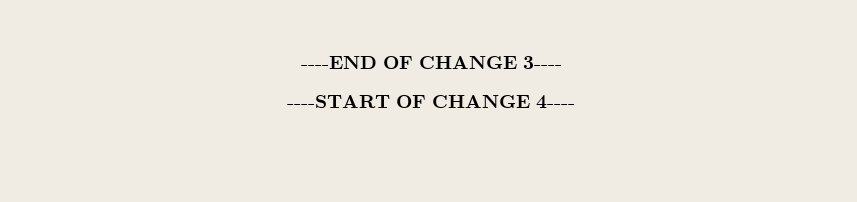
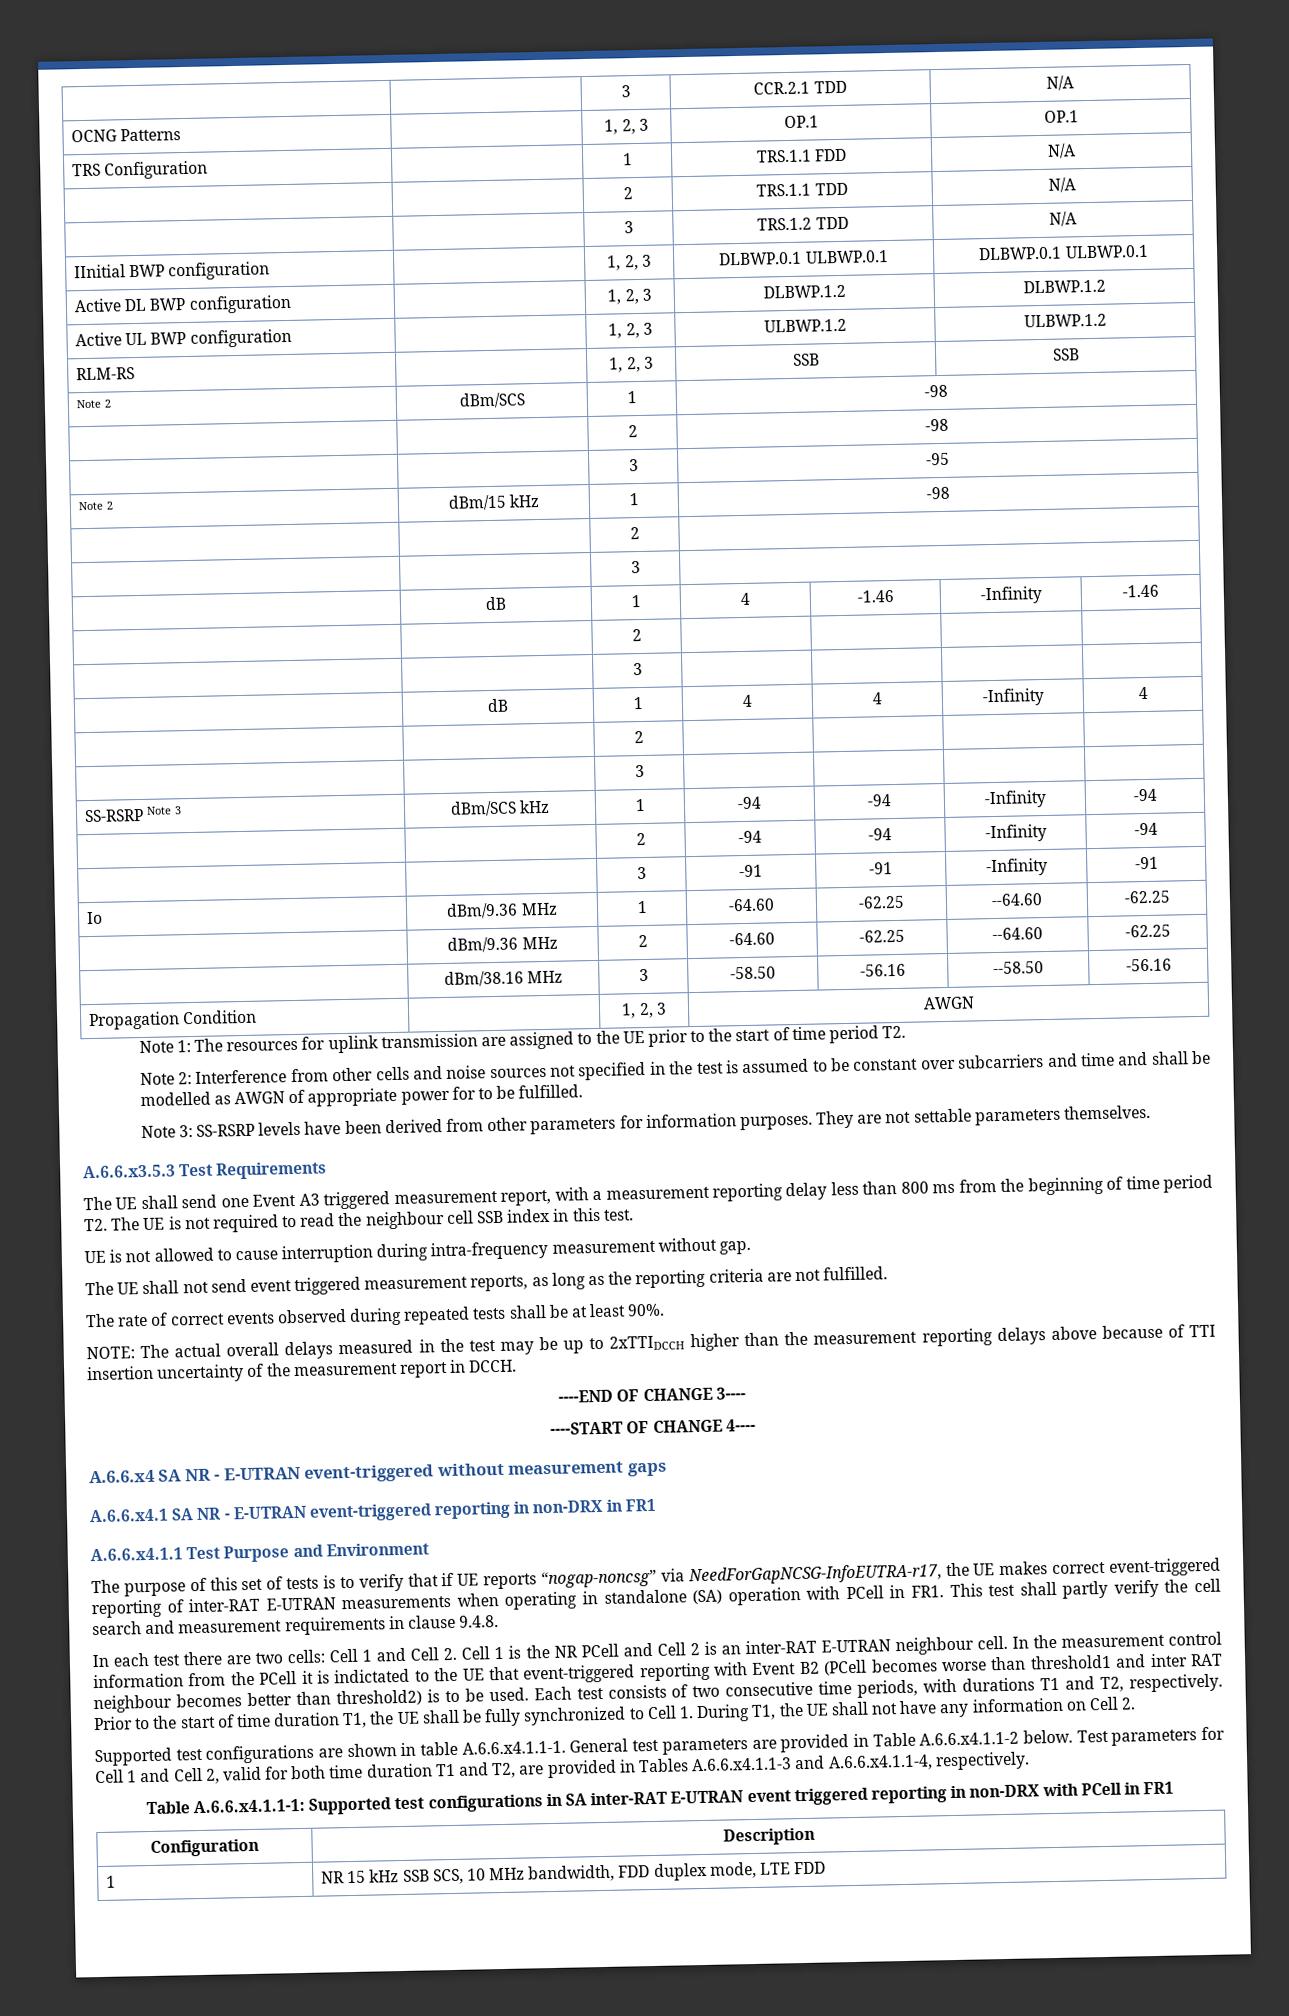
+ | | 3 | CCR.2.1 TDD | N/A
+ OCNG Patterns | | 1, 2, 3 | OP.1 | OP.1
+ TRS Configuration | | 1 | TRS.1.1 FDD | N/A
+ | | 2 | TRS.1.1 TDD | N/A
+ | | 3 | TRS.1.2 TDD | N/A
+ IInitial BWP configuration | | 1, 2, 3 | DLBWP.0.1 ULBWP.0.1 | DLBWP.0.1 ULBWP.0.1
+ Active DL BWP configuration | | 1, 2, 3 | DLBWP.1.2 | DLBWP.1.2
+ Active UL BWP configuration | | 1, 2, 3 | ULBWP.1.2 | ULBWP.1.2
+ RLM-RS | | 1, 2, 3 | SSB | SSB
+ Note 2 | dBm/SCS | 1 | -98
+ | | 2 | -98
+ | | 3 | -95
+ Note 2 | dBm/15 kHz | 1 | -98
+ | | 2 |
+ | | 3 |
+ | dB | 1 | 4 | -1.46 | -Infinity | -1.46
+ | | 2 | | | |
+ | | 3 | | | |
+ | dB | 1 | 4 | 4 | -Infinity | 4
+ | | 2 | | | |
+ | | 3 | | | |
+ SS-RSRP Note 3 | dBm/SCS kHz | 1 | -94 | -94 | -Infinity | -94
+ | | 2 | -94 | -94 | -Infinity | -94
+ | | 3 | -91 | -91 | -Infinity | -91
+ Io | dBm/9.36 MHz | 1 | -64.60 | -62.25 | --64.60 | -62.25
+ | dBm/9.36 MHz | 2 | -64.60 | -62.25 | --64.60 | -62.25
+ | dBm/38.16 MHz | 3 | -58.50 | -56.16 | --58.50 | -56.16
+ Propagation Condition | | 1, 2, 3 | AWGN
+ Note 1: The resources for uplink transmission are assigned to the UE prior to the start of time period T2.
+ Note 2: Interference from other cells and noise sources not specified in the test is assumed to be constant over subcarriers and time and shall be modelled as AWGN of appropriate power for to be fulfilled.
+ Note 3: SS-RSRP levels have been derived from other parameters for information purposes. They are not settable parameters themselves.
+ A.6.6.x3.5.3 Test Requirements
+ The UE shall send one Event A3 triggered measurement report, with a measurement reporting delay less than 800 ms from the beginning of time period T2. The UE is not required to read the neighbour cell SSB index in this test.
+ UE is not allowed to cause interruption during intra-frequency measurement without gap.
+ The UE shall not send event triggered measurement reports, as long as the reporting criteria are not fulfilled.
+ The rate of correct events observed during repeated tests shall be at least 90%.
+ NOTE: The actual overall delays measured in the test may be up to 2xTTIDCCH higher than the measurement reporting delays above because of TTI insertion uncertainty of the measurement report in DCCH.
+ A.6.6.x4 SA NR - E-UTRAN event-triggered without measurement gaps
+ A.6.6.x4.1 SA NR - E-UTRAN event-triggered reporting in non-DRX in FR1
+ A.6.6.x4.1.1 Test Purpose and Environment
+ The purpose of this set of tests is to verify that if UE reports “nogap-noncsg” via NeedForGapNCSG-InfoEUTRA-r17, the UE makes correct event-triggered reporting of inter-RAT E-UTRAN measurements when operating in standalone (SA) operation with PCell in FR1. This test shall partly verify the cell search and measurement requirements in clause 9.4.8.
+ In each test there are two cells: Cell 1 and Cell 2. Cell 1 is the NR PCell and Cell 2 is an inter-RAT E-UTRAN neighbour cell. In the measurement control information from the PCell it is indictated to the UE that event-triggered reporting with Event B2 (PCell becomes worse than threshold1 and inter RAT neighbour becomes better than threshold2) is to be used. Each test consists of two consecutive time periods, with durations T1 and T2, respectively. Prior to the start of time duration T1, the UE shall be fully synchronized to Cell 1. During T1, the UE shall not have any information on Cell 2.
+ Supported test configurations are shown in table A.6.6.x4.1.1-1. General test parameters are provided in Table A.6.6.x4.1.1-2 below. Test parameters for Cell 1 and Cell 2, valid for both time duration T1 and T2, are provided in Tables A.6.6.x4.1.1-3 and A.6.6.x4.1.1-4, respectively.
+ Table A.6.6.x4.1.1-1: Supported test configurations in SA inter-RAT E-UTRAN event triggered reporting in non-DRX with PCell in FR1
+ Configuration | Description
+ 1 | NR 15 kHz SSB SCS, 10 MHz bandwidth, FDD duplex mode, LTE FDD

